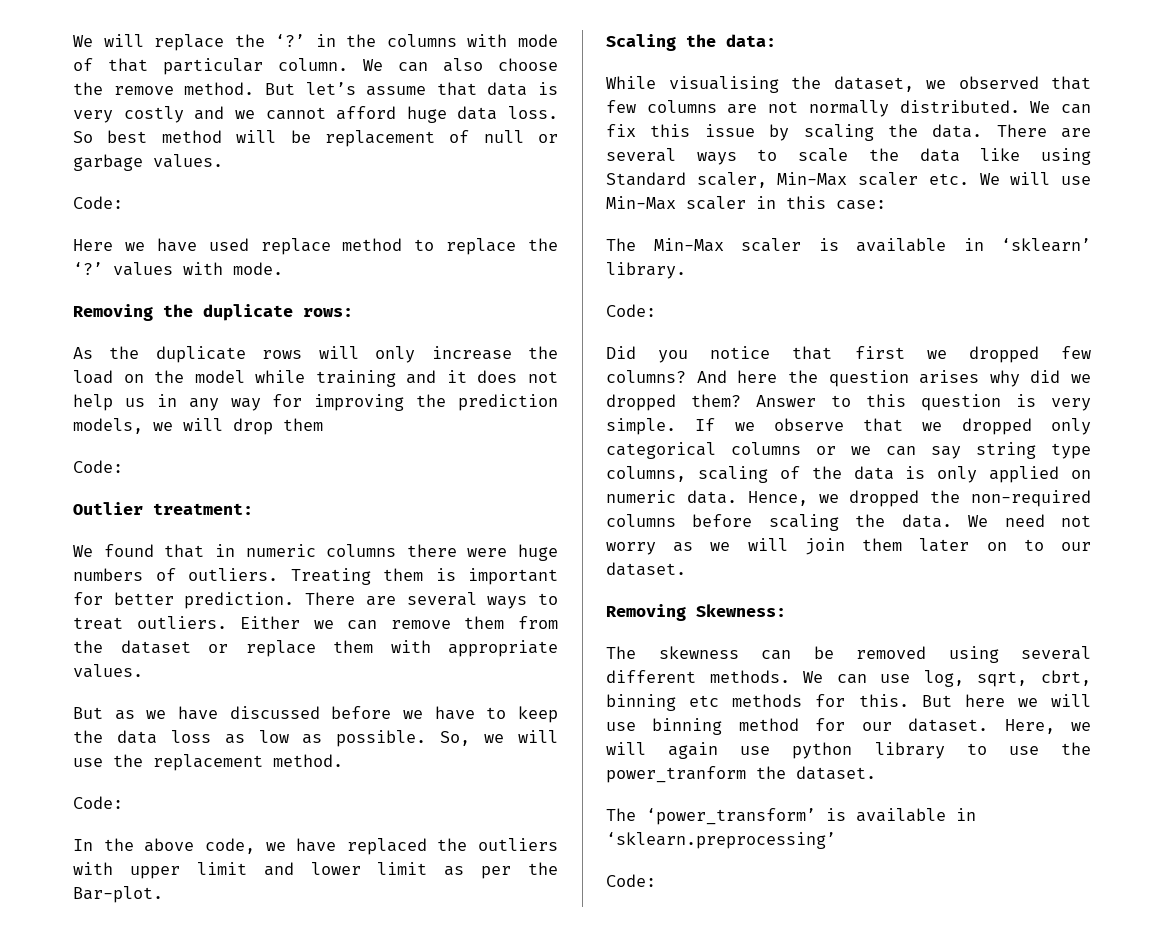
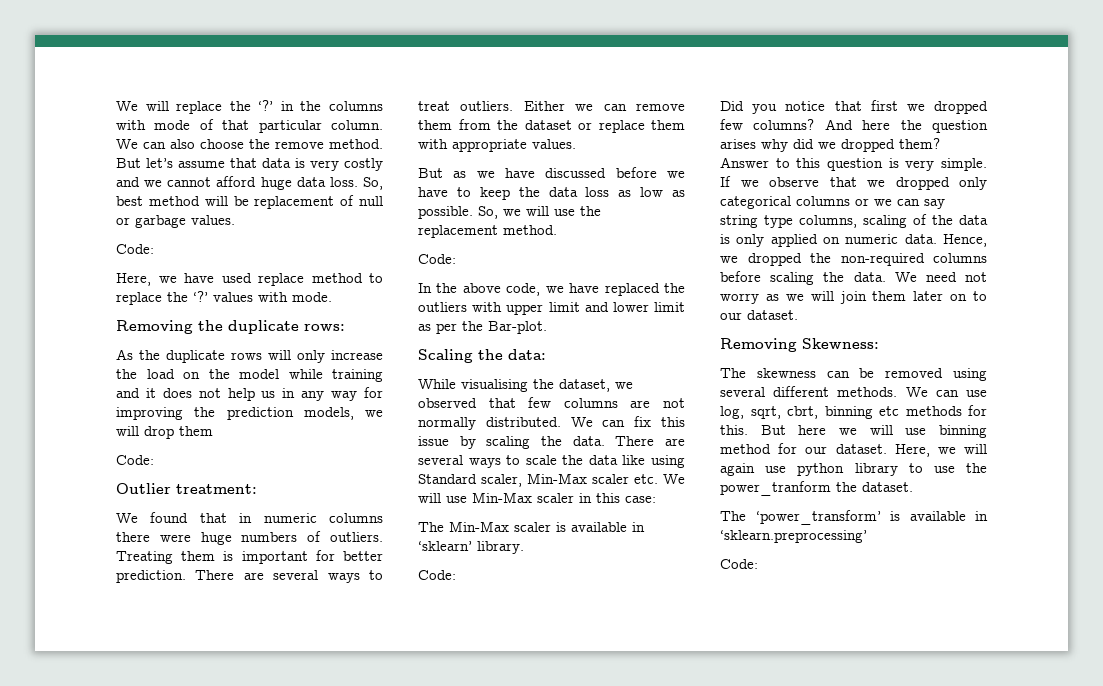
- So best method will be replacement of null or garbage values.
+ So, best method will be replacement of null or garbage values.
- Here we have used replace method to replace the ‘?’ values with mode.
+ Here, we have used replace method to replace the ‘?’ values with mode.

